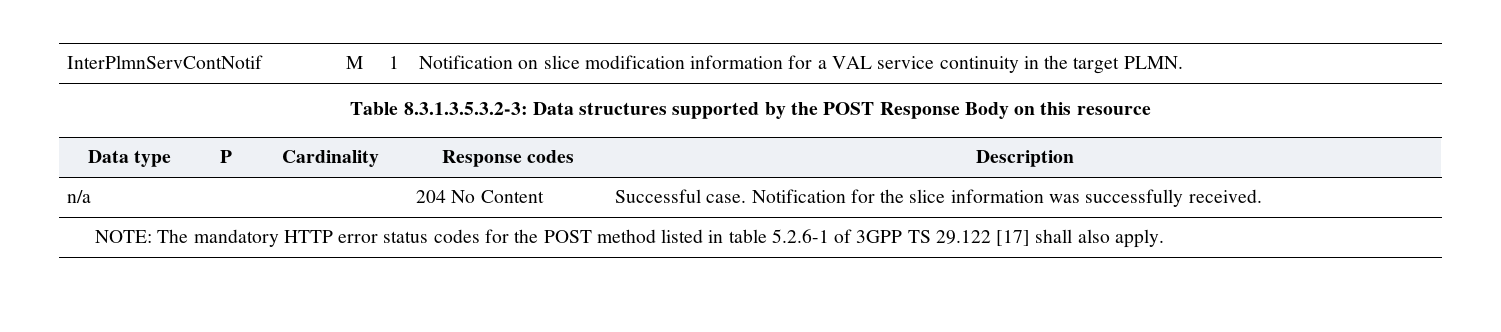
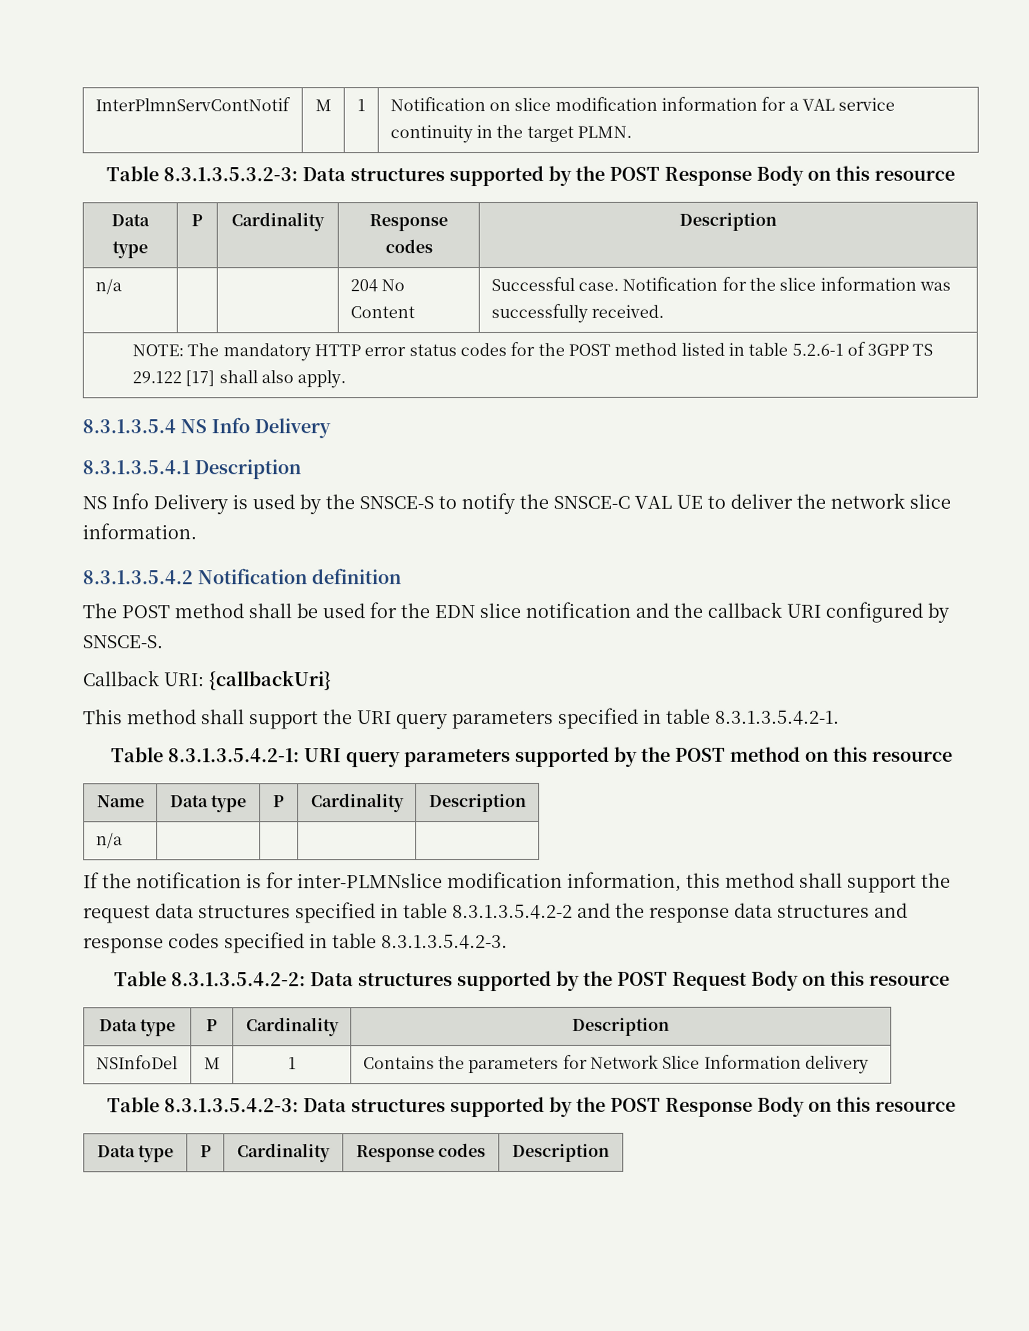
+ 8.3.1.3.5.4 NS Info Delivery
+ 8.3.1.3.5.4.1 Description
+ NS Info Delivery is used by the SNSCE-S to notify the SNSCE-C VAL UE to deliver the network slice information.
+ 8.3.1.3.5.4.2 Notification definition
+ The POST method shall be used for the EDN slice notification and the callback URI configured by SNSCE-S.
+ Callback URI: {callbackUri}
+ This method shall support the URI query parameters specified in table 8.3.1.3.5.4.2-1.
+ Table 8.3.1.3.5.4.2-1: URI query parameters supported by the POST method on this resource
+ Name | Data type | P | Cardinality | Description
+ n/a | | | |
+ If the notification is for inter-PLMNslice modification information, this method shall support the request data structures specified in table 8.3.1.3.5.4.2-2 and the response data structures and response codes specified in table 8.3.1.3.5.4.2-3.
+ Table 8.3.1.3.5.4.2-2: Data structures supported by the POST Request Body on this resource
+ Data type | P | Cardinality | Description
+ NSInfoDel | M | 1 | Contains the parameters for Network Slice Information delivery
+ Table 8.3.1.3.5.4.2-3: Data structures supported by the POST Response Body on this resource
+ Data type | P | Cardinality | Response codes | Description

